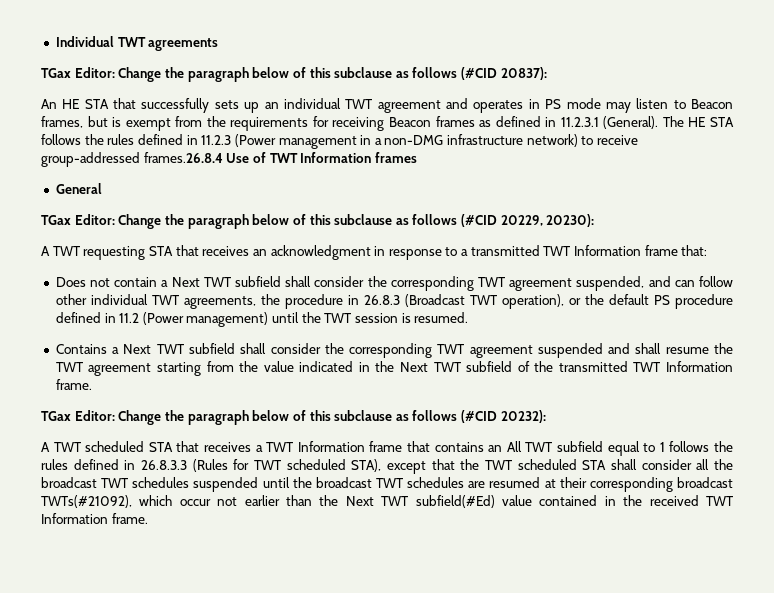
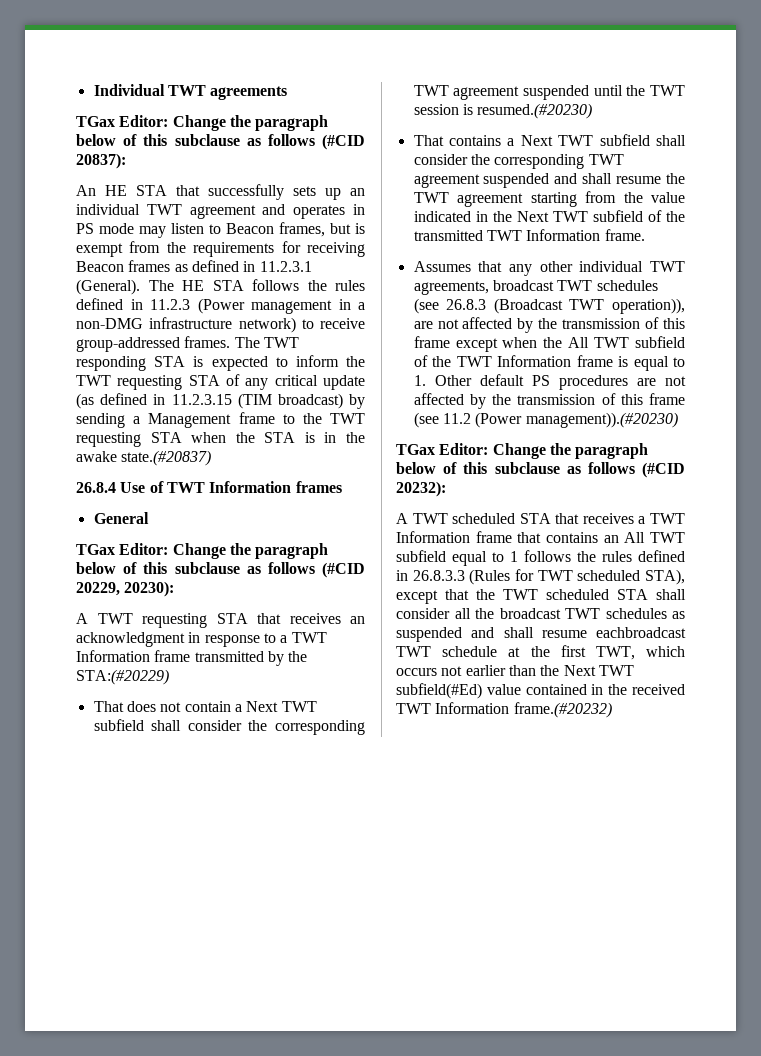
- The HE STA follows the rules defined in 11.2.3 (Power management in a non-DMG infrastructure network) to receive group-addressed frames.26.8.4 Use of TWT Information frames
+ The HE STA follows the rules defined in 11.2.3 (Power management in a non-DMG infrastructure network) to receive group-addressed frames. The TWT responding STA is expected to inform the TWT requesting STA of any critical update (as defined in 11.2.3.15 (TIM broadcast) by sending a Management frame to the TWT requesting STA when the STA is in the awake state.(#20837)
+ 26.8.4 Use of TWT Information frames
- A TWT requesting STA that receives an acknowledgment in response to a transmitted TWT Information frame that:
- Does not contain a Next TWT subfield shall consider the corresponding TWT agreement suspended, and can follow other individual TWT agreements, the procedure in 26.8.3 (Broadcast TWT operation), or the default PS procedure defined in 11.2 (Power management) until the TWT session is resumed.
- Contains a Next TWT subfield shall consider the corresponding TWT agreement suspended and shall resume the TWT agreement starting from the value indicated in the Next TWT subfield of the transmitted TWT Information frame.
+ A TWT requesting STA that receives an acknowledgment in response to a TWT Information frame transmitted by the STA:(#20229)
+ That does not contain a Next TWT subfield shall consider the corresponding TWT agreement suspended until the TWT session is resumed.(#20230)
+ That contains a Next TWT subfield shall consider the corresponding TWT agreement suspended and shall resume the TWT agreement starting from the value indicated in the Next TWT subfield of the transmitted TWT Information frame.
+ Assumes that any other individual TWT agreements, broadcast TWT schedules (see 26.8.3 (Broadcast TWT operation)), are not affected by the transmission of this frame except when the All TWT subfield of the TWT Information frame is equal to 1. Other default PS procedures are not affected by the transmission of this frame (see 11.2 (Power management)).(#20230)
- A TWT scheduled STA that receives a TWT Information frame that contains an All TWT subfield equal to 1 follows the rules defined in 26.8.3.3 (Rules for TWT scheduled STA), except that the TWT scheduled STA shall consider all the broadcast TWT schedules suspended until the broadcast TWT schedules are resumed at their corresponding broadcast TWTs(#21092), which occur not earlier than the Next TWT subfield(#Ed) value contained in the received TWT Information frame.
+ A TWT scheduled STA that receives a TWT Information frame that contains an All TWT subfield equal to 1 follows the rules defined in 26.8.3.3 (Rules for TWT scheduled STA), except that the TWT scheduled STA shall consider all the broadcast TWT schedules as suspended and shall resume eachbroadcast TWT schedule at the first TWT, which occurs not earlier than the Next TWT subfield(#Ed) value contained in the received TWT Information frame.(#20232)

